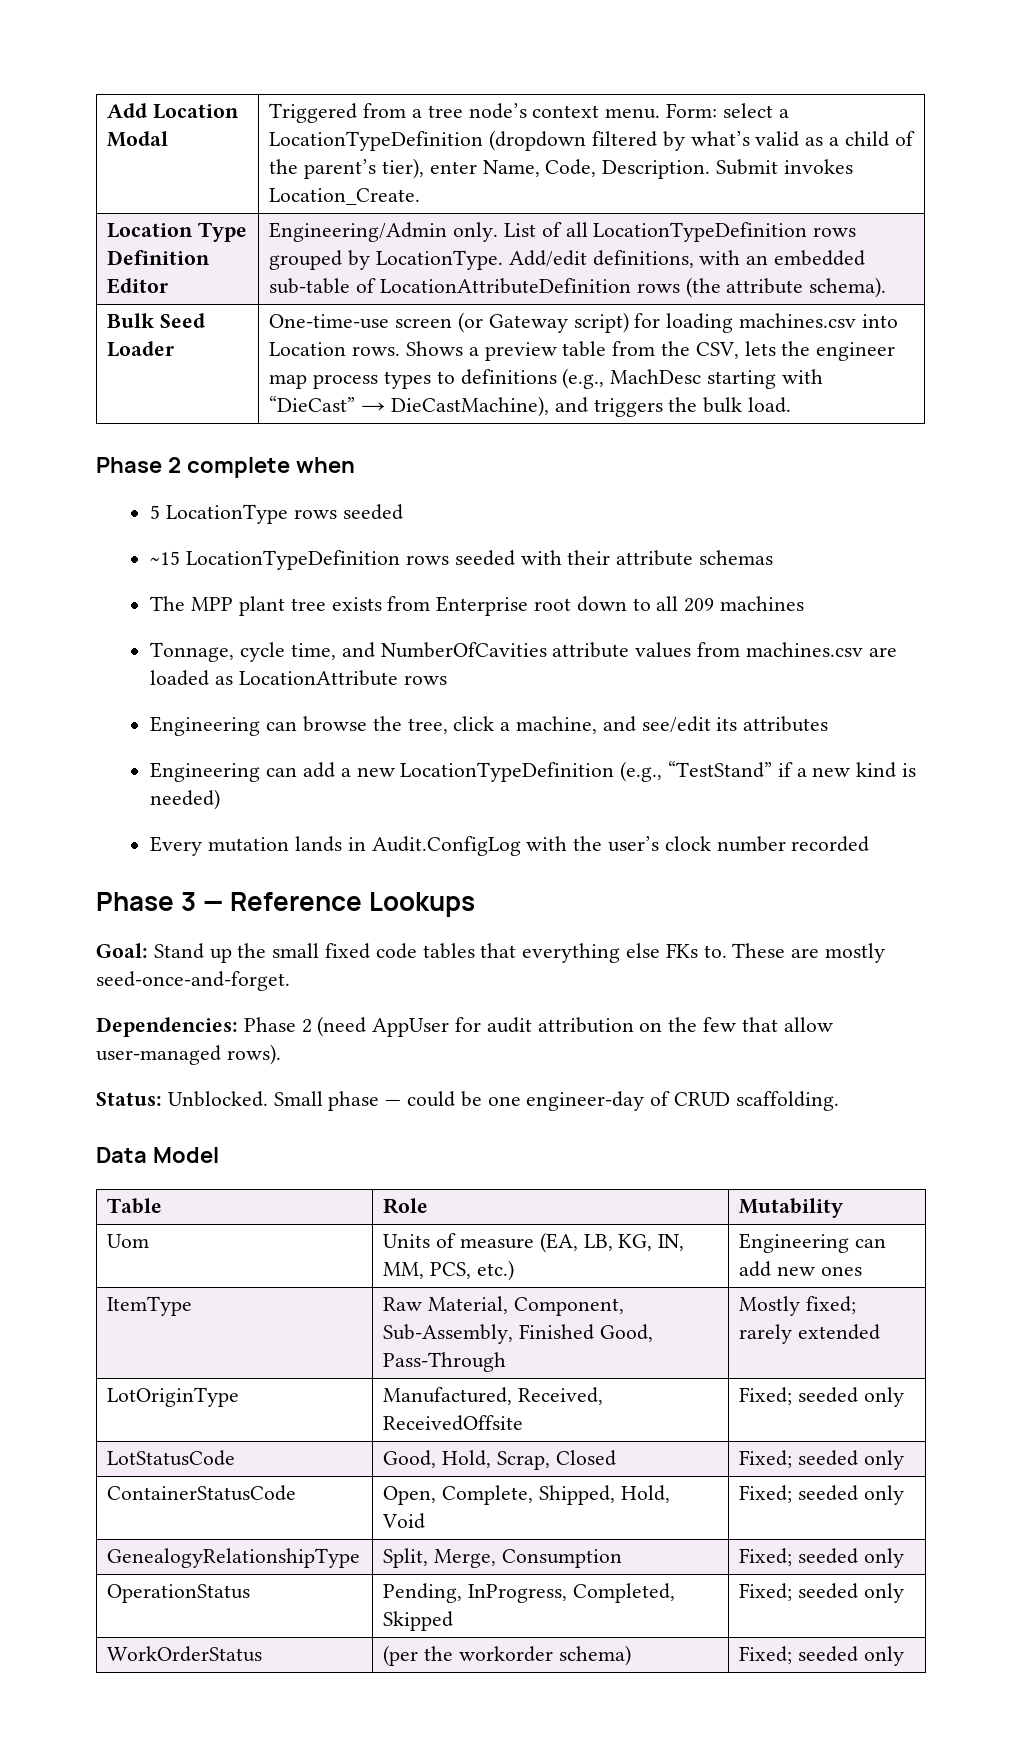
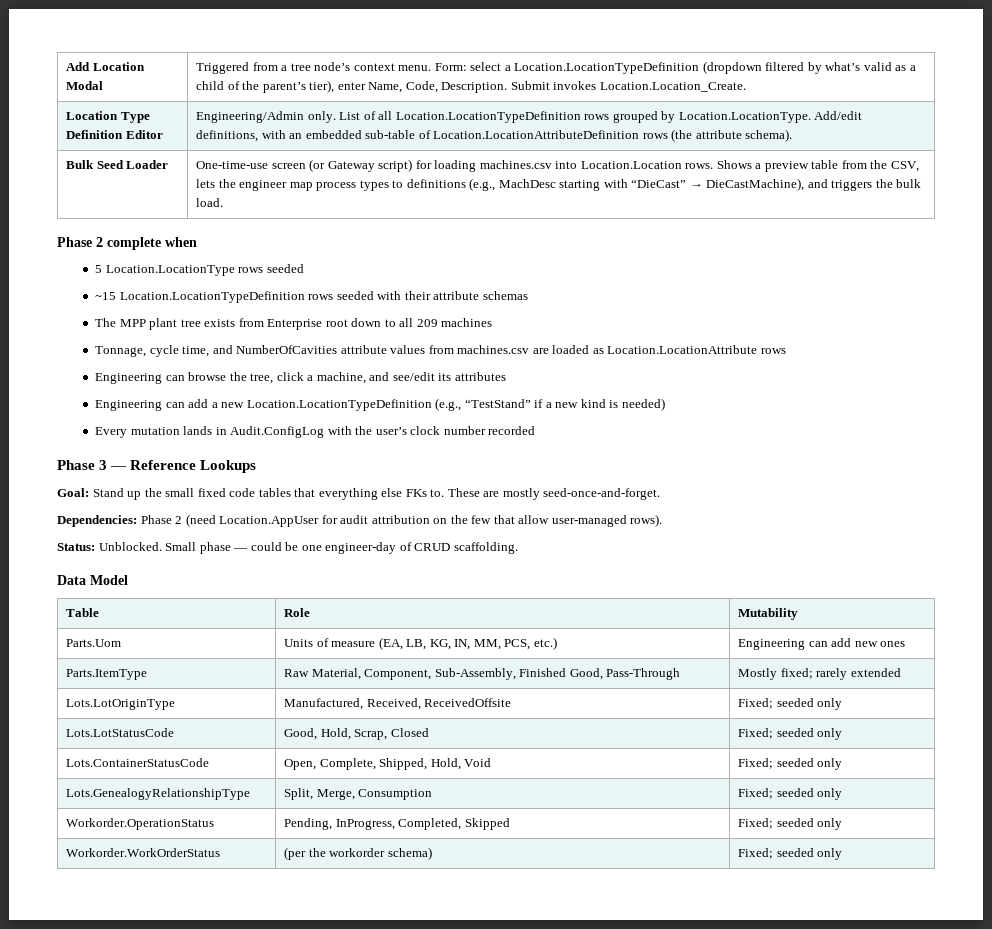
- Add Location Modal | Triggered from a tree node’s context menu. Form: select a LocationTypeDefinition (dropdown filtered by what’s valid as a child of the parent’s tier), enter Name, Code, Description. Submit invokes Location_Create.
+ Add Location Modal | Triggered from a tree node’s context menu. Form: select a Location.LocationTypeDefinition (dropdown filtered by what’s valid as a child of the parent’s tier), enter Name, Code, Description. Submit invokes Location.Location_Create.
- Location Type Definition Editor | Engineering/Admin only. List of all LocationTypeDefinition rows grouped by LocationType. Add/edit definitions, with an embedded sub-table of LocationAttributeDefinition rows (the attribute schema).
+ Location Type Definition Editor | Engineering/Admin only. List of all Location.LocationTypeDefinition rows grouped by Location.LocationType. Add/edit definitions, with an embedded sub-table of Location.LocationAttributeDefinition rows (the attribute schema).
- One-time-use screen (or Gateway script) for loading machines.csv into Location rows.
+ One-time-use screen (or Gateway script) for loading machines.csv into Location.Location rows.
- 5 LocationType rows seeded
+ 5 Location.LocationType rows seeded
- ~15 LocationTypeDefinition rows seeded with their attribute schemas
+ ~15 Location.LocationTypeDefinition rows seeded with their attribute schemas
- Tonnage, cycle time, and NumberOfCavities attribute values from machines.csv are loaded as LocationAttribute rows
+ Tonnage, cycle time, and NumberOfCavities attribute values from machines.csv are loaded as Location.LocationAttribute rows
- Engineering can add a new LocationTypeDefinition (e.g., “TestStand” if a new kind is needed)
+ Engineering can add a new Location.LocationTypeDefinition (e.g., “TestStand” if a new kind is needed)
- Dependencies: Phase 2 (need AppUser for audit attribution on the few that allow user-managed rows).
+ Dependencies: Phase 2 (need Location.AppUser for audit attribution on the few that allow user-managed rows).
- Uom | Units of measure (EA, LB, KG, IN, MM, PCS, etc.) | Engineering can add new ones
+ Parts.Uom | Units of measure (EA, LB, KG, IN, MM, PCS, etc.) | Engineering can add new ones
- ItemType | Raw Material, Component, Sub-Assembly, Finished Good, Pass-Through | Mostly fixed; rarely extended
+ Parts.ItemType | Raw Material, Component, Sub-Assembly, Finished Good, Pass-Through | Mostly fixed; rarely extended
- LotOriginType | Manufactured, Received, ReceivedOffsite | Fixed; seeded only
+ Lots.LotOriginType | Manufactured, Received, ReceivedOffsite | Fixed; seeded only
- LotStatusCode | Good, Hold, Scrap, Closed | Fixed; seeded only
+ Lots.LotStatusCode | Good, Hold, Scrap, Closed | Fixed; seeded only
- ContainerStatusCode | Open, Complete, Shipped, Hold, Void | Fixed; seeded only
+ Lots.ContainerStatusCode | Open, Complete, Shipped, Hold, Void | Fixed; seeded only
- GenealogyRelationshipType | Split, Merge, Consumption | Fixed; seeded only
+ Lots.GenealogyRelationshipType | Split, Merge, Consumption | Fixed; seeded only
- OperationStatus | Pending, InProgress, Completed, Skipped | Fixed; seeded only
+ Workorder.OperationStatus | Pending, InProgress, Completed, Skipped | Fixed; seeded only
- WorkOrderStatus | (per the workorder schema) | Fixed; seeded only
+ Workorder.WorkOrderStatus | (per the workorder schema) | Fixed; seeded only

